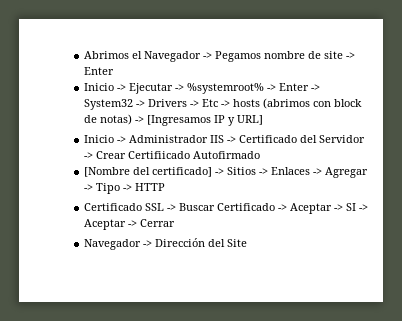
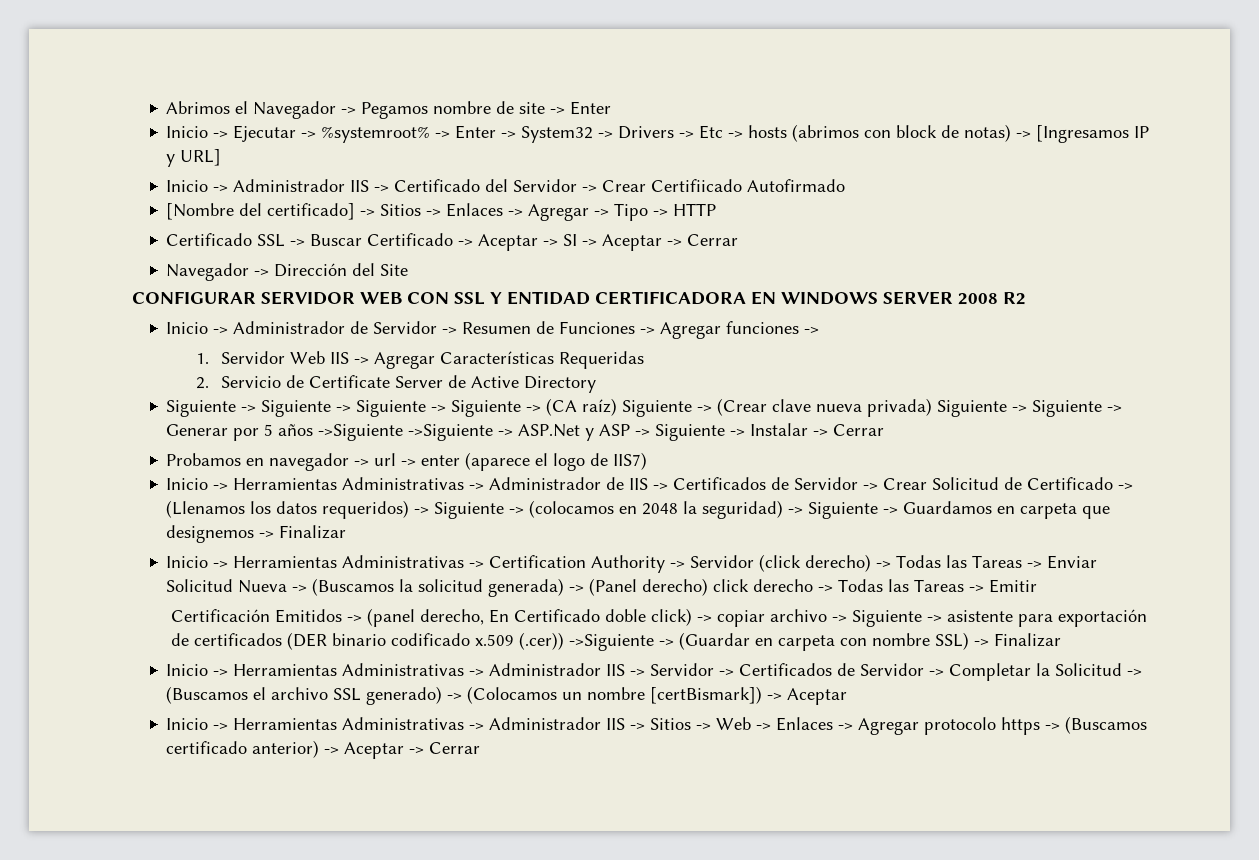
+ CONFIGURAR SERVIDOR WEB CON SSL Y ENTIDAD CERTIFICADORA EN WINDOWS SERVER 2008 R2
+ Inicio -> Administrador de Servidor -> Resumen de Funciones -> Agregar funciones ->
+ 1. Servidor Web IIS -> Agregar Características Requeridas
+ 2. Servicio de Certificate Server de Active Directory
+ Siguiente -> Siguiente -> Siguiente -> Siguiente -> (CA raíz) Siguiente -> (Crear clave nueva privada) Siguiente -> Siguiente -> Generar por 5 años ->Siguiente ->Siguiente -> ASP.Net y ASP -> Siguiente -> Instalar -> Cerrar
+ Probamos en navegador -> url -> enter (aparece el logo de IIS7)
+ Inicio -> Herramientas Administrativas -> Administrador de IIS -> Certificados de Servidor -> Crear Solicitud de Certificado -> (Llenamos los datos requeridos) -> Siguiente -> (colocamos en 2048 la seguridad) -> Siguiente -> Guardamos en carpeta que designemos -> Finalizar
+ Inicio -> Herramientas Administrativas -> Certification Authority -> Servidor (click derecho) -> Todas las Tareas -> Enviar Solicitud Nueva -> (Buscamos la solicitud generada) -> (Panel derecho) click derecho -> Todas las Tareas -> Emitir
+ Certificación Emitidos -> (panel derecho, En Certificado doble click) -> copiar archivo -> Siguiente -> asistente para exportación de certificados (DER binario codificado x.509 (.cer)) ->Siguiente -> (Guardar en carpeta con nombre SSL) -> Finalizar
+ Inicio -> Herramientas Administrativas -> Administrador IIS -> Servidor -> Certificados de Servidor -> Completar la Solicitud -> (Buscamos el archivo SSL generado) -> (Colocamos un nombre [certBismark]) -> Aceptar
+ Inicio -> Herramientas Administrativas -> Administrador IIS -> Sitios -> Web -> Enlaces -> Agregar protocolo https -> (Buscamos certificado anterior) -> Aceptar -> Cerrar

